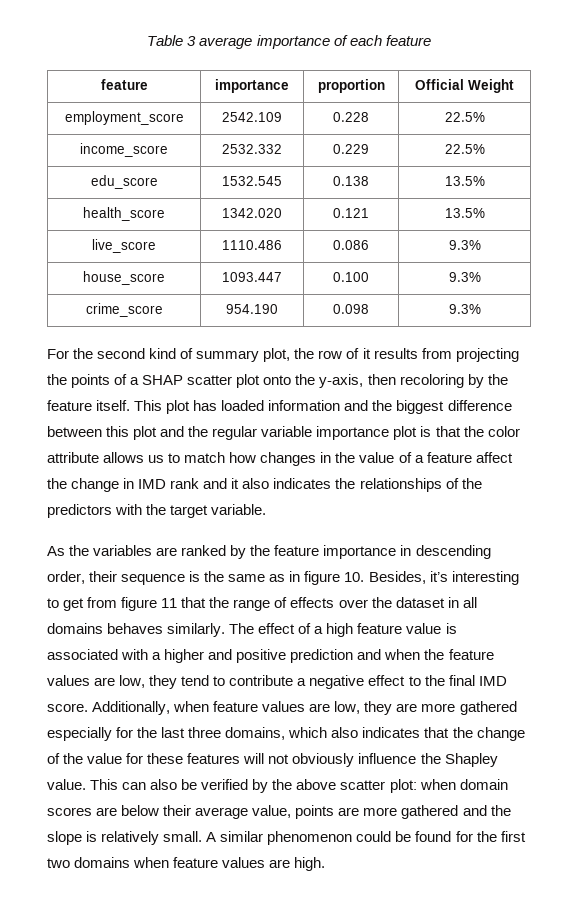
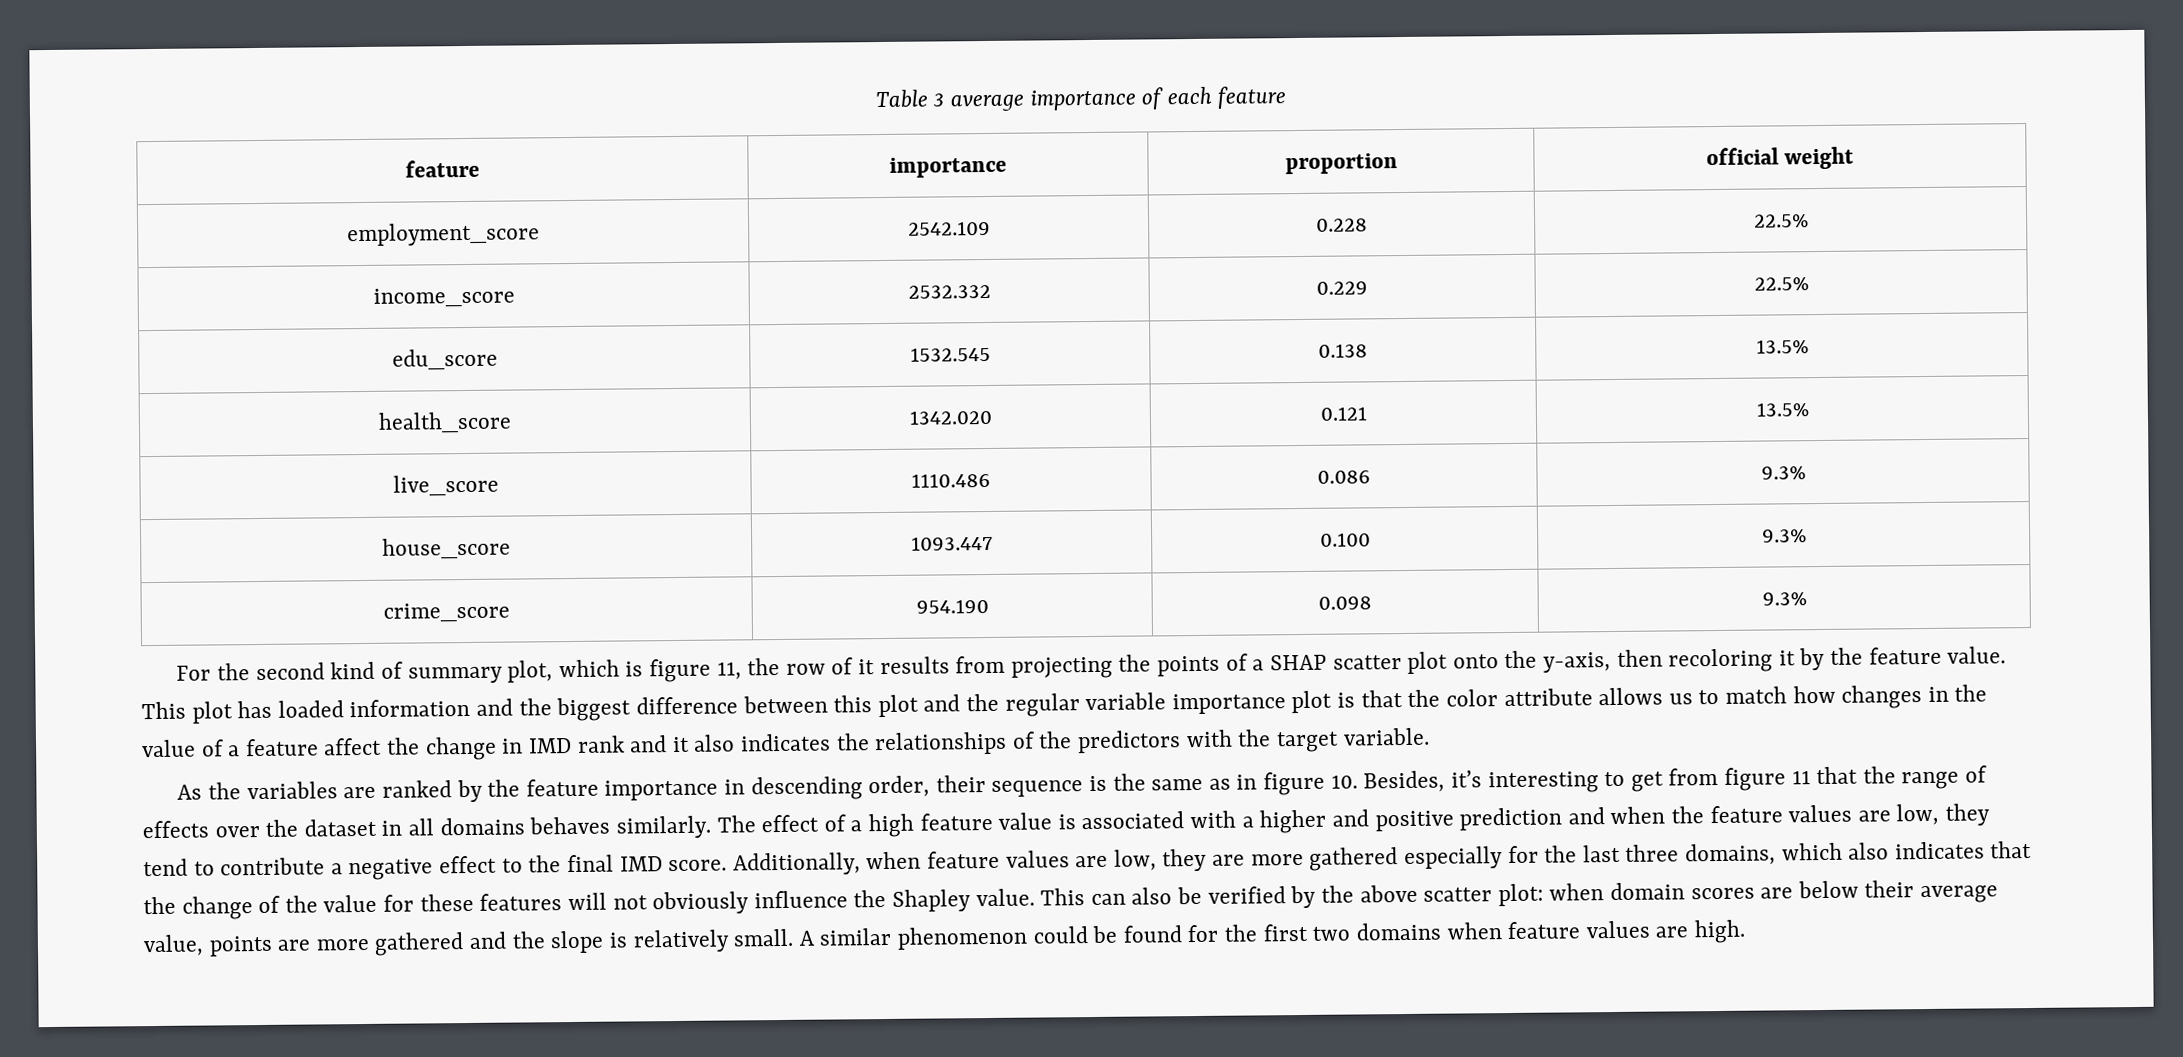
- feature | importance | proportion | Official Weight
+ feature | importance | proportion | official weight
- For the second kind of summary plot, the row of it results from projecting the points of a SHAP scatter plot onto the y-axis, then recoloring by the feature itself.
+ For the second kind of summary plot, which is figure 11, the row of it results from projecting the points of a SHAP scatter plot onto the y-axis, then recoloring it by the feature value.

